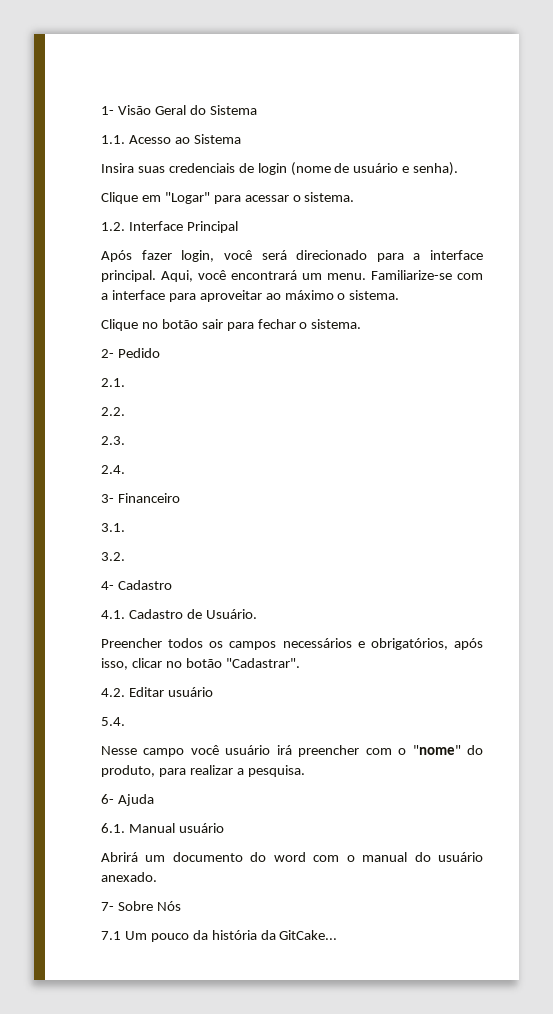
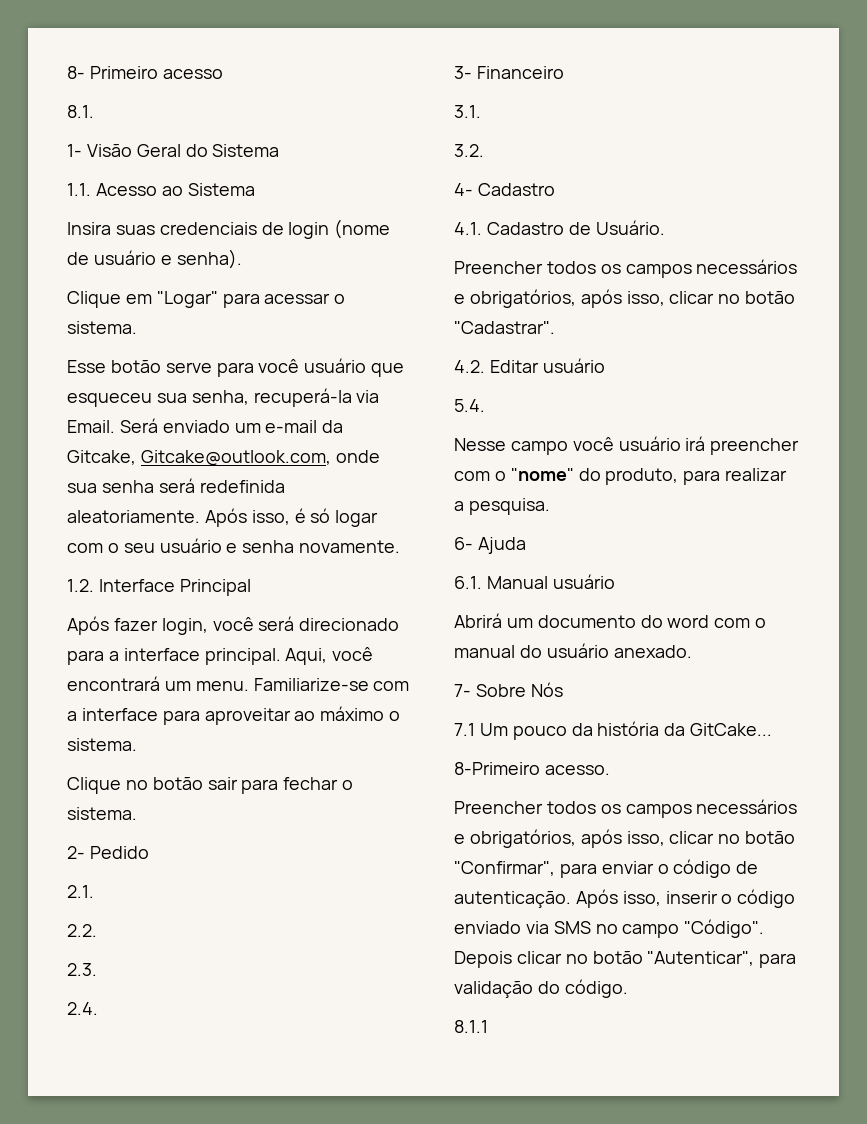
+ 8- Primeiro acesso
+ 8.1.
+ Esse botão serve para você usuário que esqueceu sua senha, recuperá-la via Email. Será enviado um e-mail da Gitcake, Gitcake@outlook.com, onde sua senha será redefinida aleatoriamente. Após isso, é só logar com o seu usuário e senha novamente.
+ 8-Primeiro acesso.
+ Preencher todos os campos necessários e obrigatórios, após isso, clicar no botão "Confirmar", para enviar o código de autenticação. Após isso, inserir o código enviado via SMS no campo "Código". Depois clicar no botão "Autenticar", para validação do código.
+ 8.1.1

